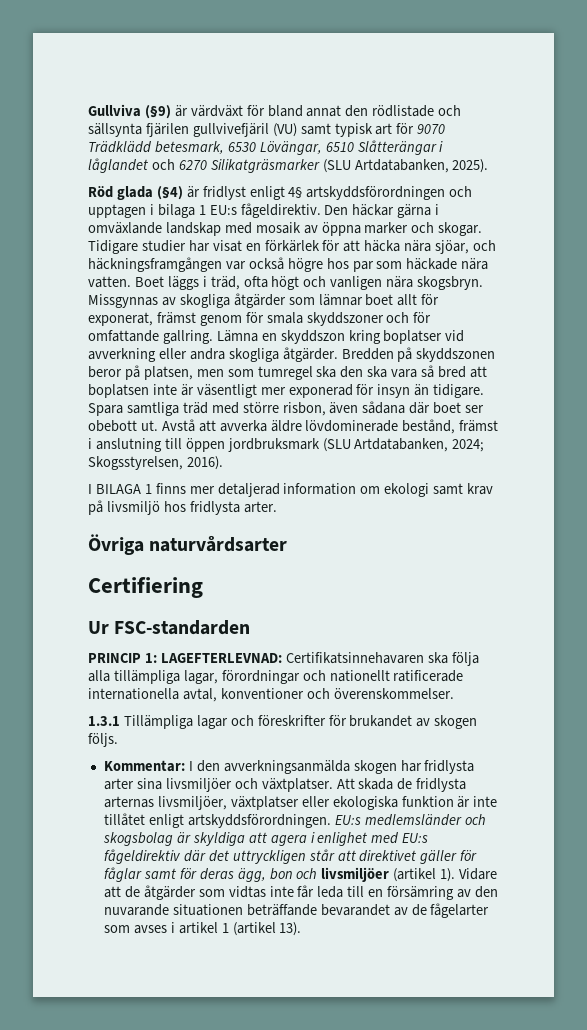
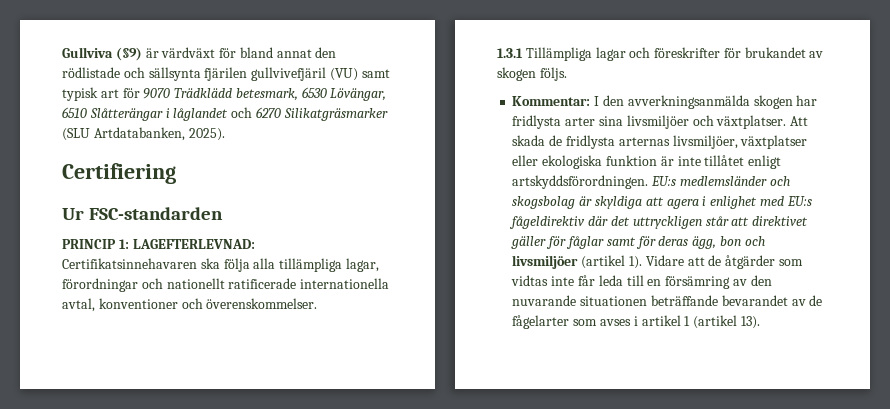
- Röd glada (§4) är fridlyst enligt 4§ artskyddsförordningen och upptagen i bilaga 1 EU:s fågeldirektiv. Den häckar gärna i omväxlande landskap med mosaik av öppna marker och skogar. Tidigare studier har visat en förkärlek för att häcka nära sjöar, och häckningsframgången var också högre hos par som häckade nära vatten. Boet läggs i träd, ofta högt och vanligen nära skogsbryn. Missgynnas av skogliga åtgärder som lämnar boet allt för exponerat, främst genom för smala skyddszoner och för omfattande gallring. Lämna en skyddszon kring boplatser vid avverkning eller andra skogliga åtgärder. Bredden på skyddszonen beror på platsen, men som tumregel ska den ska vara så bred att boplatsen inte är väsentligt mer exponerad för insyn än tidigare. Spara samtliga träd med större risbon, även sådana där boet ser obebott ut. Avstå att avverka äldre lövdominerade bestånd, främst i anslutning till öppen jordbruksmark (SLU Artdatabanken, 2024; Skogsstyrelsen, 2016).
- I BILAGA 1 finns mer detaljerad information om ekologi samt krav på livsmiljö hos fridlysta arter.
- Övriga naturvårdsarter

